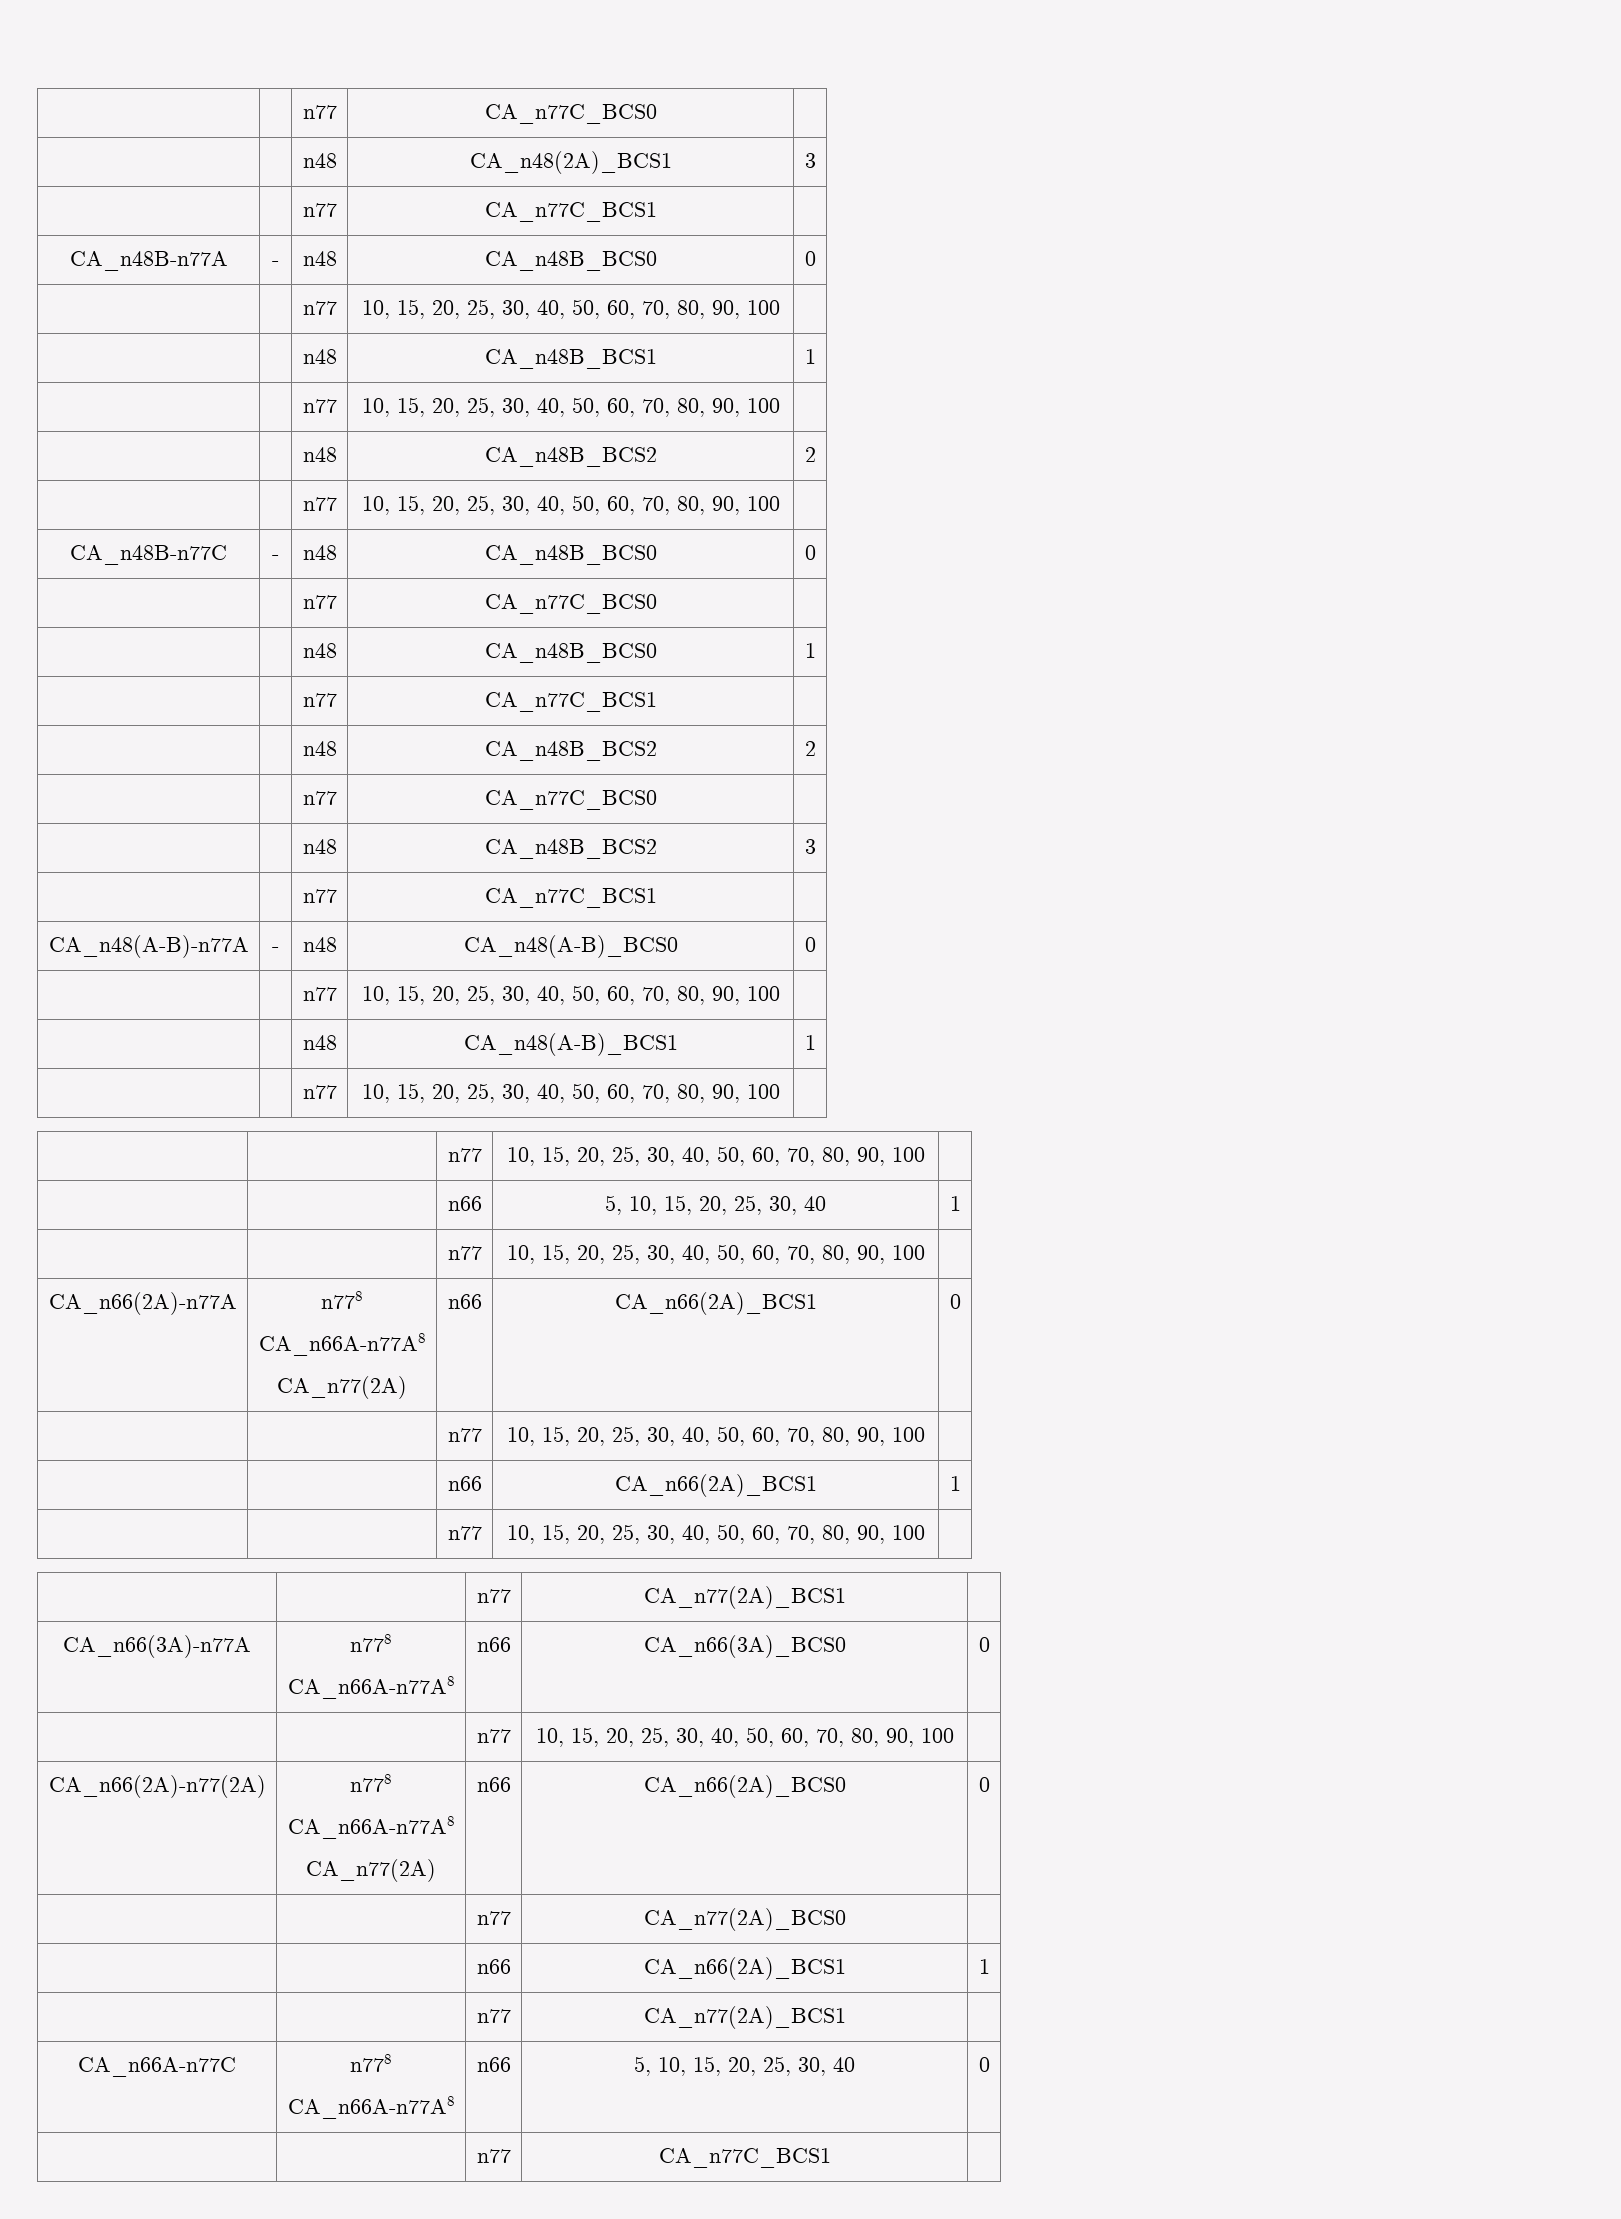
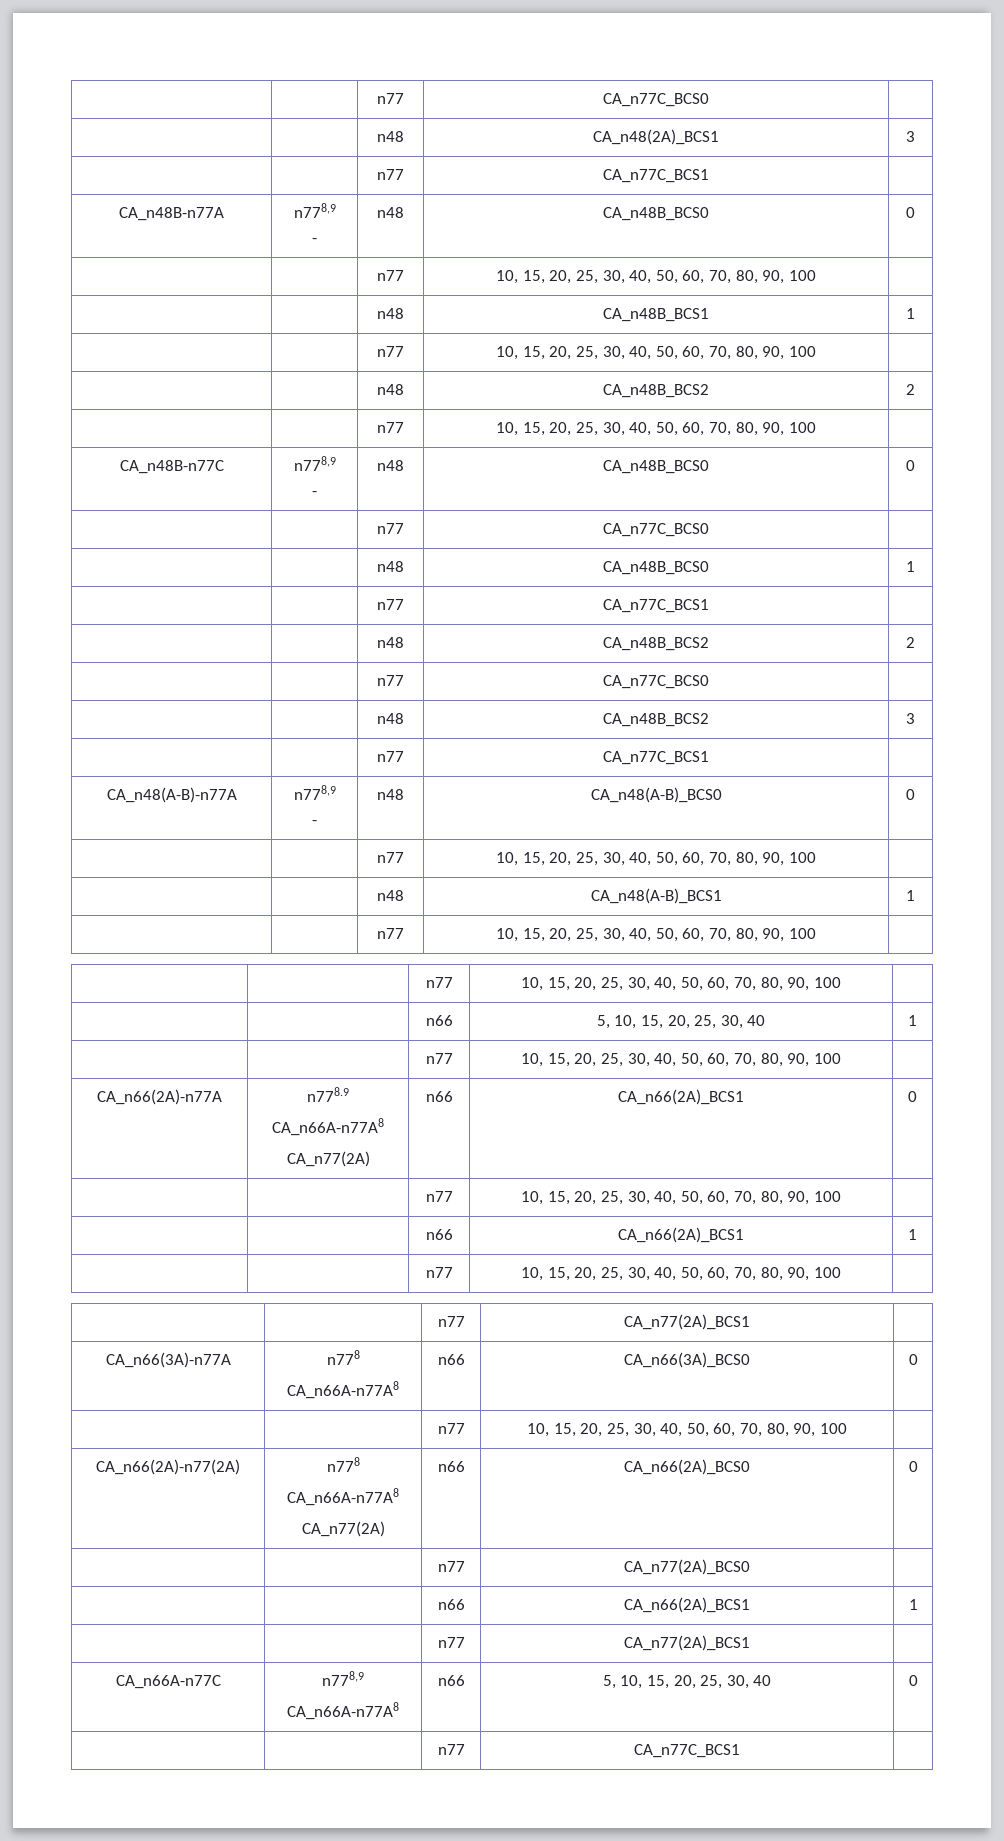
- CA_n48B-n77A | - | n48 | CA_n48B_BCS0 | 0
+ CA_n48B-n77A | n778,9
+ - | n48 | CA_n48B_BCS0 | 0
- CA_n48B-n77C | - | n48 | CA_n48B_BCS0 | 0
+ CA_n48B-n77C | n778,9
+ - | n48 | CA_n48B_BCS0 | 0
- CA_n48(A-B)-n77A | - | n48 | CA_n48(A-B)_BCS0 | 0
+ CA_n48(A-B)-n77A | n778,9
+ - | n48 | CA_n48(A-B)_BCS0 | 0
- CA_n66(2A)-n77A | n778
+ CA_n66(2A)-n77A | n778.9
- CA_n66A-n77C | n778
+ CA_n66A-n77C | n778,9

